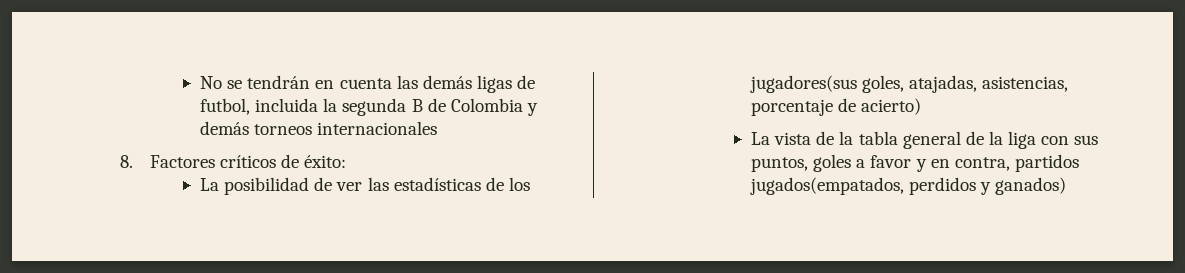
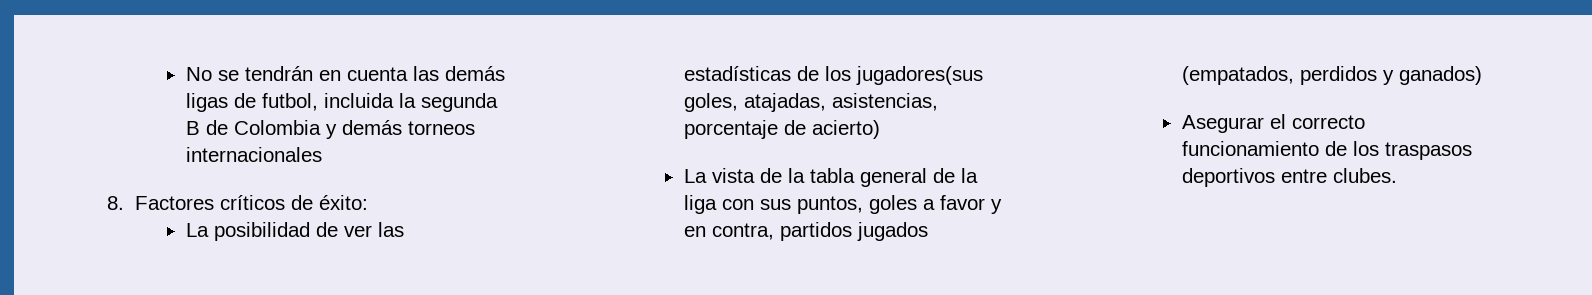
- La vista de la tabla general de la liga con sus puntos, goles a favor y en contra, partidos jugados(empatados, perdidos y ganados)
+ La vista de la tabla general de la liga con sus puntos, goles a favor y en contra, partidos jugados (empatados, perdidos y ganados)
+ Asegurar el correcto funcionamiento de los traspasos deportivos entre clubes.

